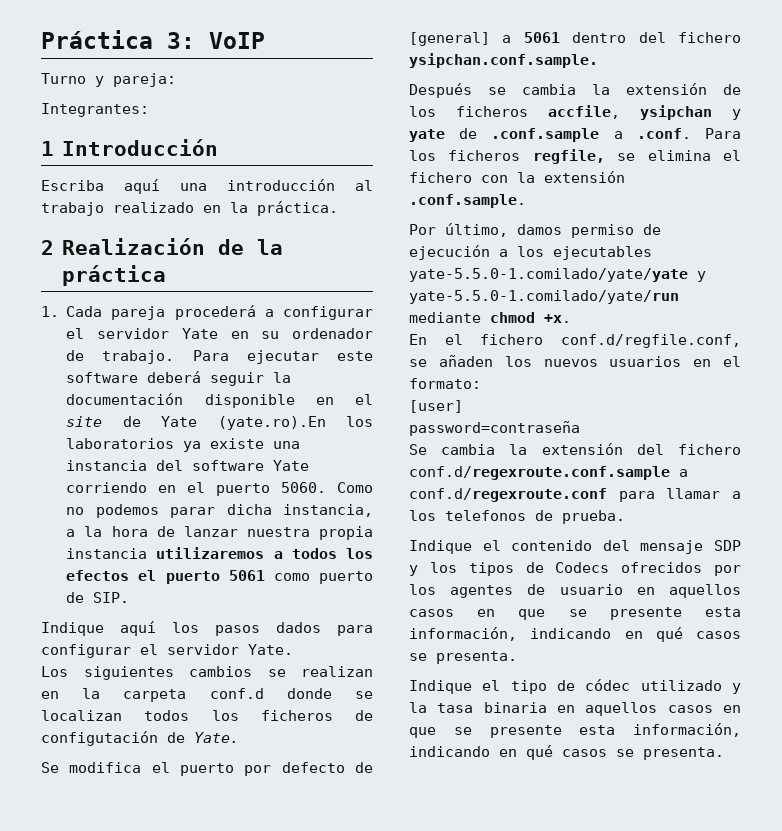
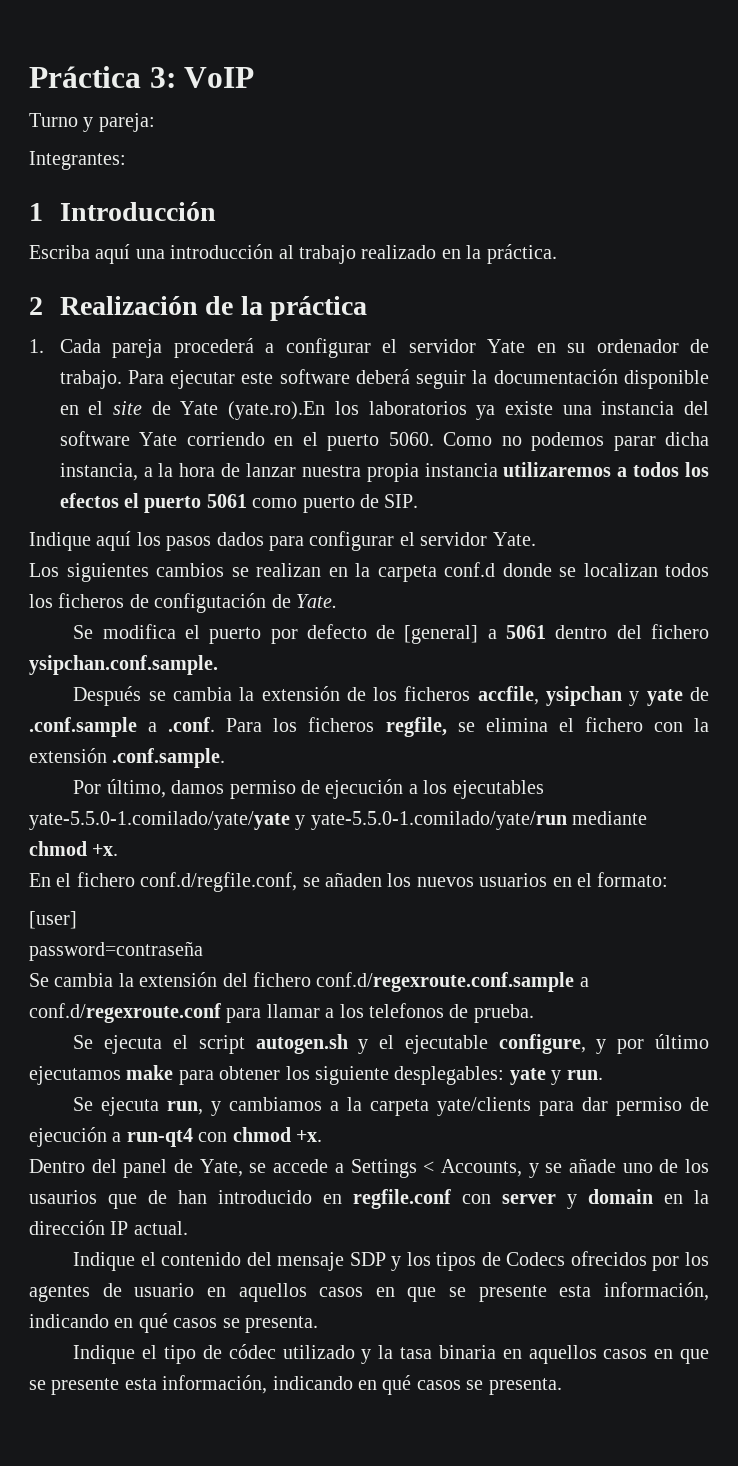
+ Se ejecuta el script autogen.sh y el ejecutable configure, y por último ejecutamos make para obtener los siguiente desplegables: yate y run.
+ Se ejecuta run, y cambiamos a la carpeta yate/clients para dar permiso de ejecución a run-qt4 con chmod +x.
+ Dentro del panel de Yate, se accede a Settings < Accounts, y se añade uno de los usaurios que de han introducido en regfile.conf con server y domain en la dirección IP actual.

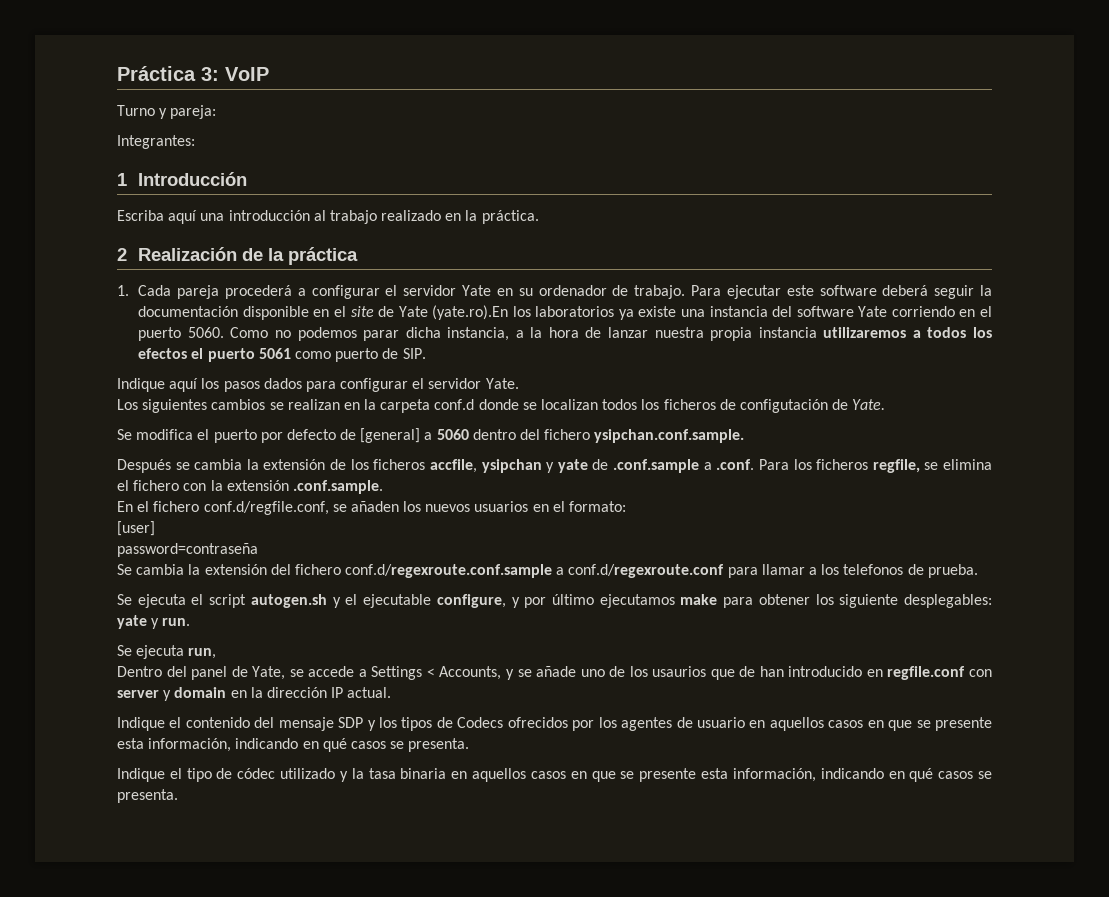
- Se modifica el puerto por defecto de [general] a 5061 dentro del fichero ysipchan.conf.sample.
+ Se modifica el puerto por defecto de [general] a 5060 dentro del fichero ysipchan.conf.sample.
- Por último, damos permiso de ejecución a los ejecutables yate-5.5.0-1.comilado/yate/yate y yate-5.5.0-1.comilado/yate/run mediante chmod +x.
- Se ejecuta run, y cambiamos a la carpeta yate/clients para dar permiso de ejecución a run-qt4 con chmod +x.
+ Se ejecuta run,

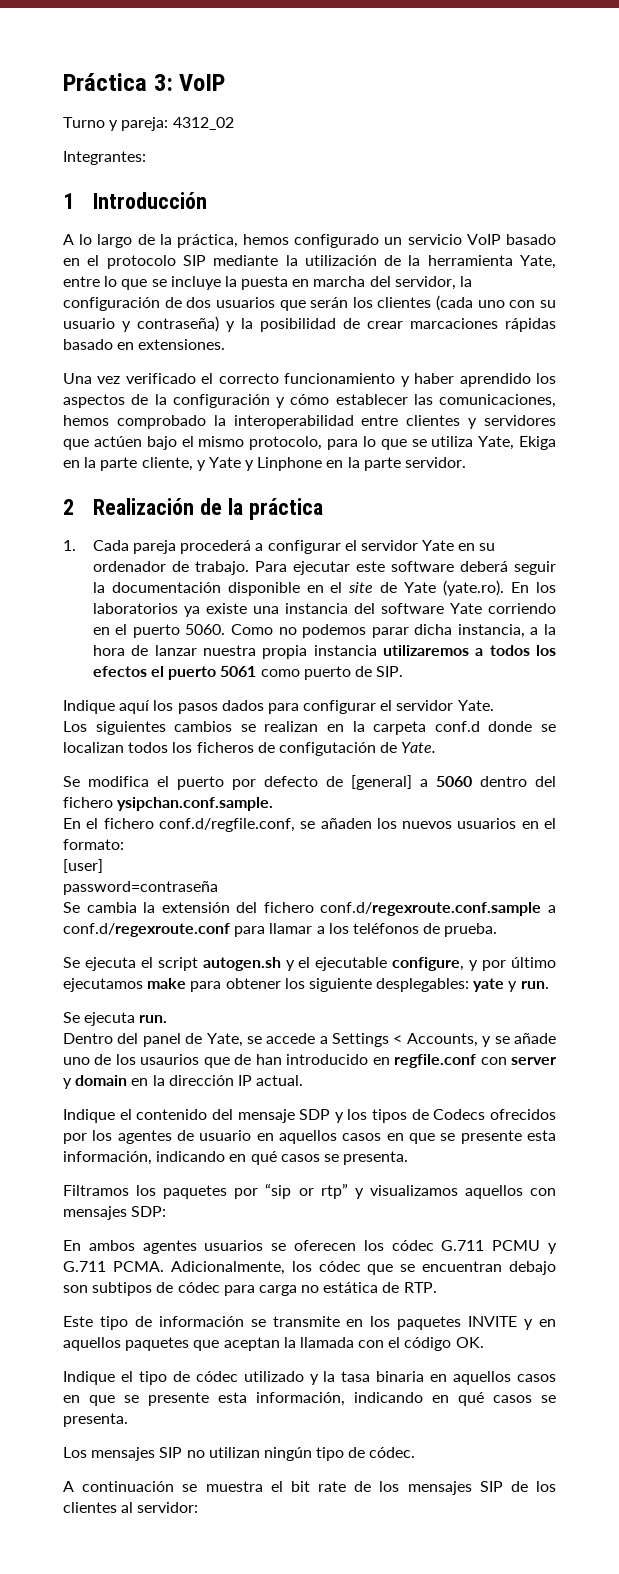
- Turno y pareja:
+ Turno y pareja: 4312_02
- Escriba aquí una introducción al trabajo realizado en la práctica.
+ A lo largo de la práctica, hemos configurado un servicio VoIP basado en el protocolo SIP mediante la utilización de la herramienta Yate, entre lo que se incluye la puesta en marcha del servidor, la configuración de dos usuarios que serán los clientes (cada uno con su usuario y contraseña) y la posibilidad de crear marcaciones rápidas basado en extensiones.
+ Una vez verificado el correcto funcionamiento y haber aprendido los aspectos de la configuración y cómo establecer las comunicaciones, hemos comprobado la interoperabilidad entre clientes y servidores que actúen bajo el mismo protocolo, para lo que se utiliza Yate, Ekiga en la parte cliente, y Yate y Linphone en la parte servidor.
- Para ejecutar este software deberá seguir la documentación disponible en el site de Yate (yate.ro).En los laboratorios ya existe una instancia del software Yate corriendo en el puerto 5060.
+ Para ejecutar este software deberá seguir la documentación disponible en el site de Yate (yate.ro). En los laboratorios ya existe una instancia del software Yate corriendo en el puerto 5060.
- Después se cambia la extensión de los ficheros accfile, ysipchan y yate de .conf.sample a .conf. Para los ficheros regfile, se elimina el fichero con la extensión .conf.sample.
- Se cambia la extensión del fichero conf.d/regexroute.conf.sample a conf.d/regexroute.conf para llamar a los telefonos de prueba.
+ Se cambia la extensión del fichero conf.d/regexroute.conf.sample a conf.d/regexroute.conf para llamar a los teléfonos de prueba.
- Se ejecuta run,
+ Se ejecuta run.
+ Filtramos los paquetes por “sip or rtp” y visualizamos aquellos con mensajes SDP:
+ En ambos agentes usuarios se oferecen los códec G.711 PCMU y G.711 PCMA. Adicionalmente, los códec que se encuentran debajo son subtipos de códec para carga no estática de RTP.
+ Este tipo de información se transmite en los paquetes INVITE y en aquellos paquetes que aceptan la llamada con el código OK.
+ Los mensajes SIP no utilizan ningún tipo de códec.
+ A continuación se muestra el bit rate de los mensajes SIP de los clientes al servidor:

